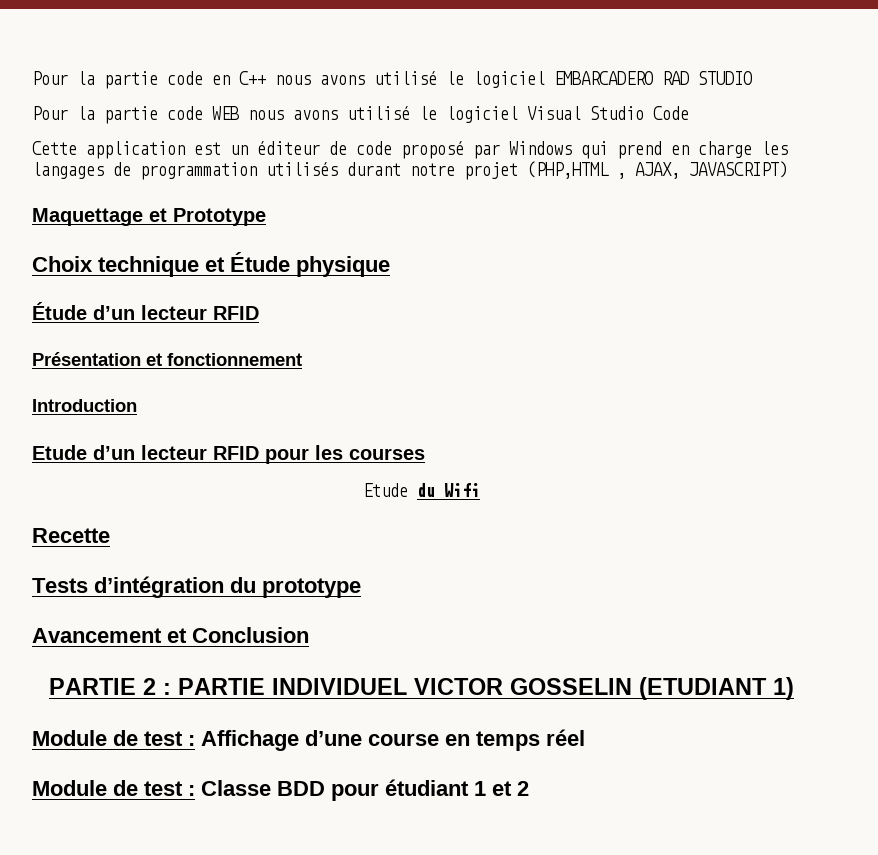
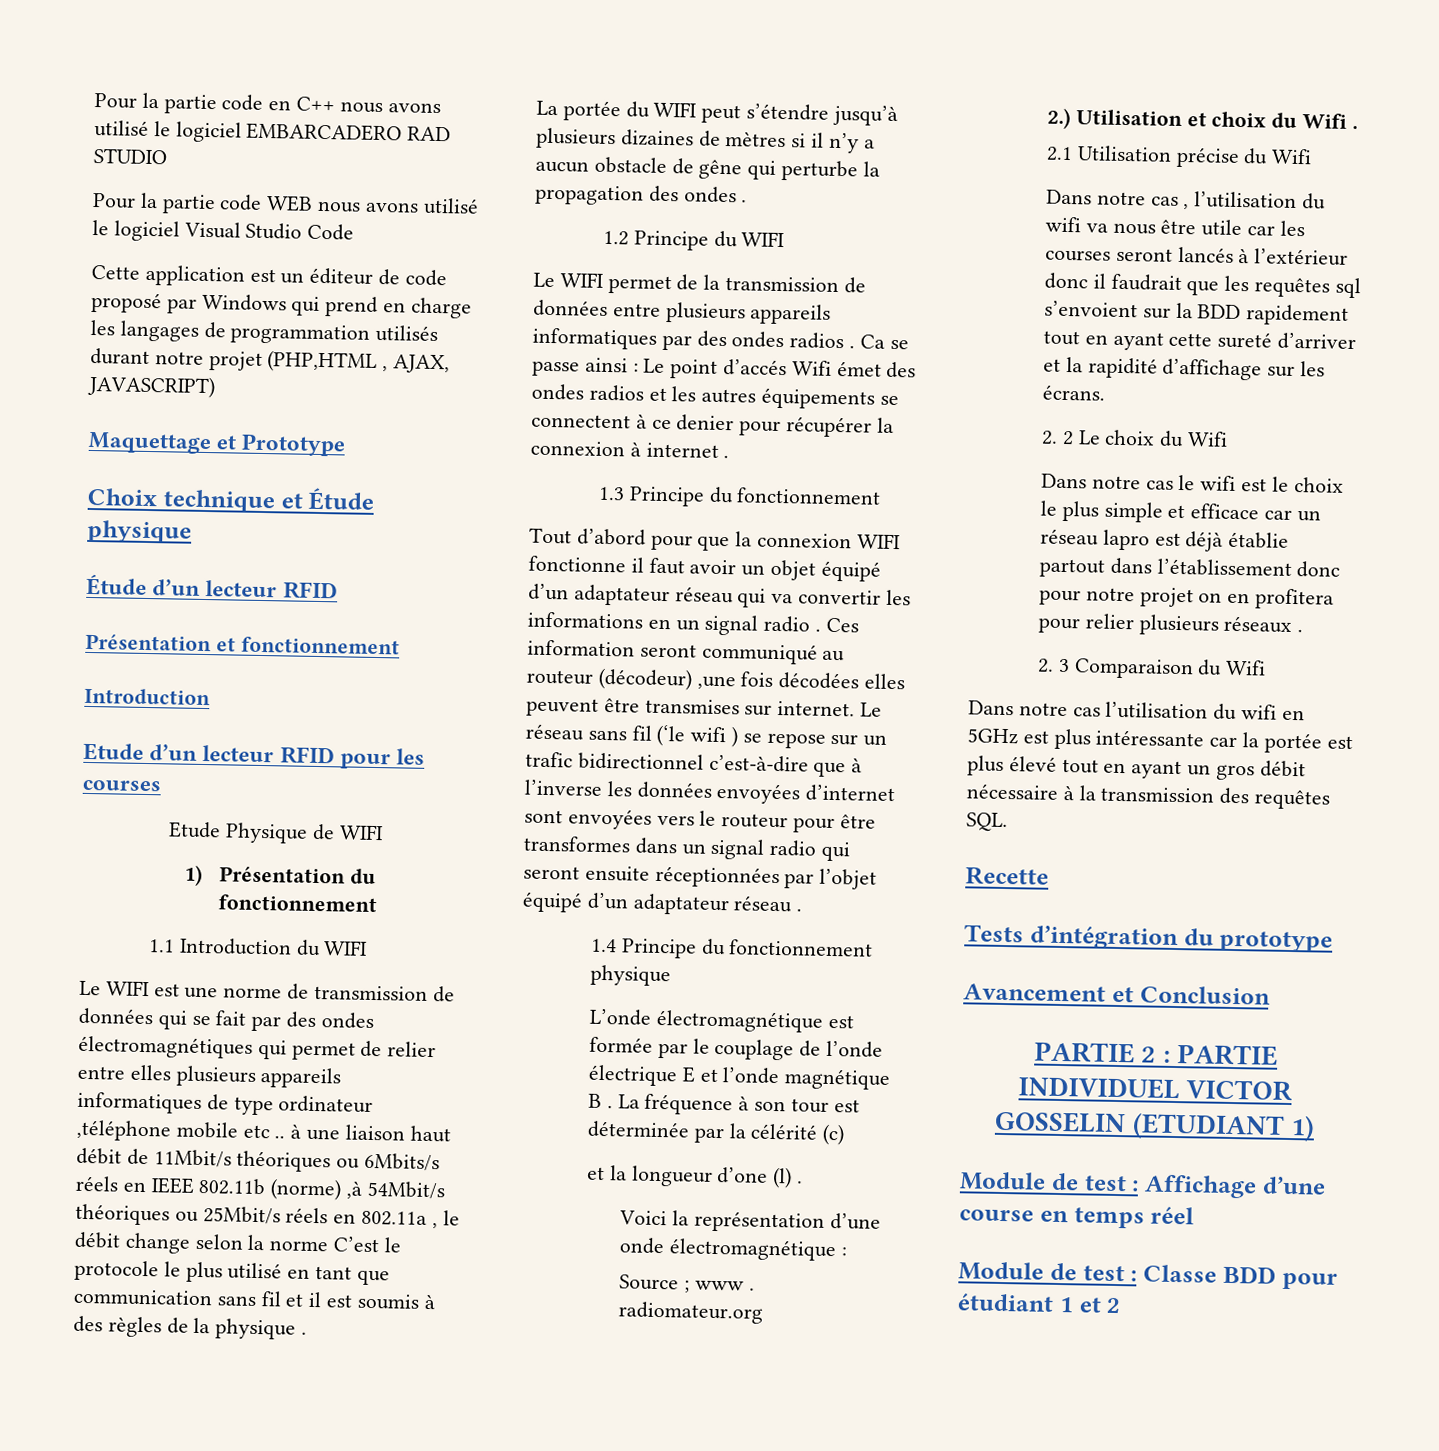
- Etude du Wifi
+ Etude Physique de WIFI
+ 1) Présentation du fonctionnement
+ 1.1 Introduction du WIFI
+ Le WIFI est une norme de transmission de données qui se fait par des ondes électromagnétiques qui permet de relier entre elles plusieurs appareils informatiques de type ordinateur ,téléphone mobile etc .. à une liaison haut débit de 11Mbit/s théoriques ou 6Mbits/s réels en IEEE 802.11b (norme) ,à 54Mbit/s théoriques ou 25Mbit/s réels en 802.11a , le débit change selon la norme C’est le protocole le plus utilisé en tant que communication sans fil et il est soumis à des règles de la physique .
+ La portée du WIFI peut s’étendre jusqu’à plusieurs dizaines de mètres si il n’y a aucun obstacle de gêne qui perturbe la propagation des ondes .
+ 1.2 Principe du WIFI
+ Le WIFI permet de la transmission de données entre plusieurs appareils informatiques par des ondes radios . Ca se passe ainsi : Le point d’accés Wifi émet des ondes radios et les autres équipements se connectent à ce denier pour récupérer la connexion à internet .
+ 1.3 Principe du fonctionnement
+ Tout d’abord pour que la connexion WIFI fonctionne il faut avoir un objet équipé d’un adaptateur réseau qui va convertir les informations en un signal radio . Ces information seront communiqué au routeur (décodeur) ,une fois décodées elles peuvent être transmises sur internet. Le réseau sans fil (‘le wifi ) se repose sur un trafic bidirectionnel c’est-à-dire que à l’inverse les données envoyées d’internet sont envoyées vers le routeur pour être transformes dans un signal radio qui seront ensuite réceptionnées par l’objet équipé d’un adaptateur réseau .
+ 1.4 Principe du fonctionnement physique
+ L’onde électromagnétique est formée par le couplage de l’onde électrique E et l’onde magnétique B . La fréquence à son tour est déterminée par la célérité (c)
+ et la longueur d’one (l) .
+ Voici la représentation d’une onde électromagnétique :
+ Source ; www . radiomateur.org
+ 2.) Utilisation et choix du Wifi .
+ 2.1 Utilisation précise du Wifi
+ Dans notre cas , l’utilisation du wifi va nous être utile car les courses seront lancés à l’extérieur donc il faudrait que les requêtes sql s’envoient sur la BDD rapidement tout en ayant cette sureté d’arriver et la rapidité d’affichage sur les écrans.
+ 2. 2 Le choix du Wifi
+ Dans notre cas le wifi est le choix le plus simple et efficace car un réseau lapro est déjà établie partout dans l’établissement donc pour notre projet on en profitera pour relier plusieurs réseaux .
+ 2. 3 Comparaison du Wifi
+ Dans notre cas l’utilisation du wifi en 5GHz est plus intéressante car la portée est plus élevé tout en ayant un gros débit nécessaire à la transmission des requêtes SQL.

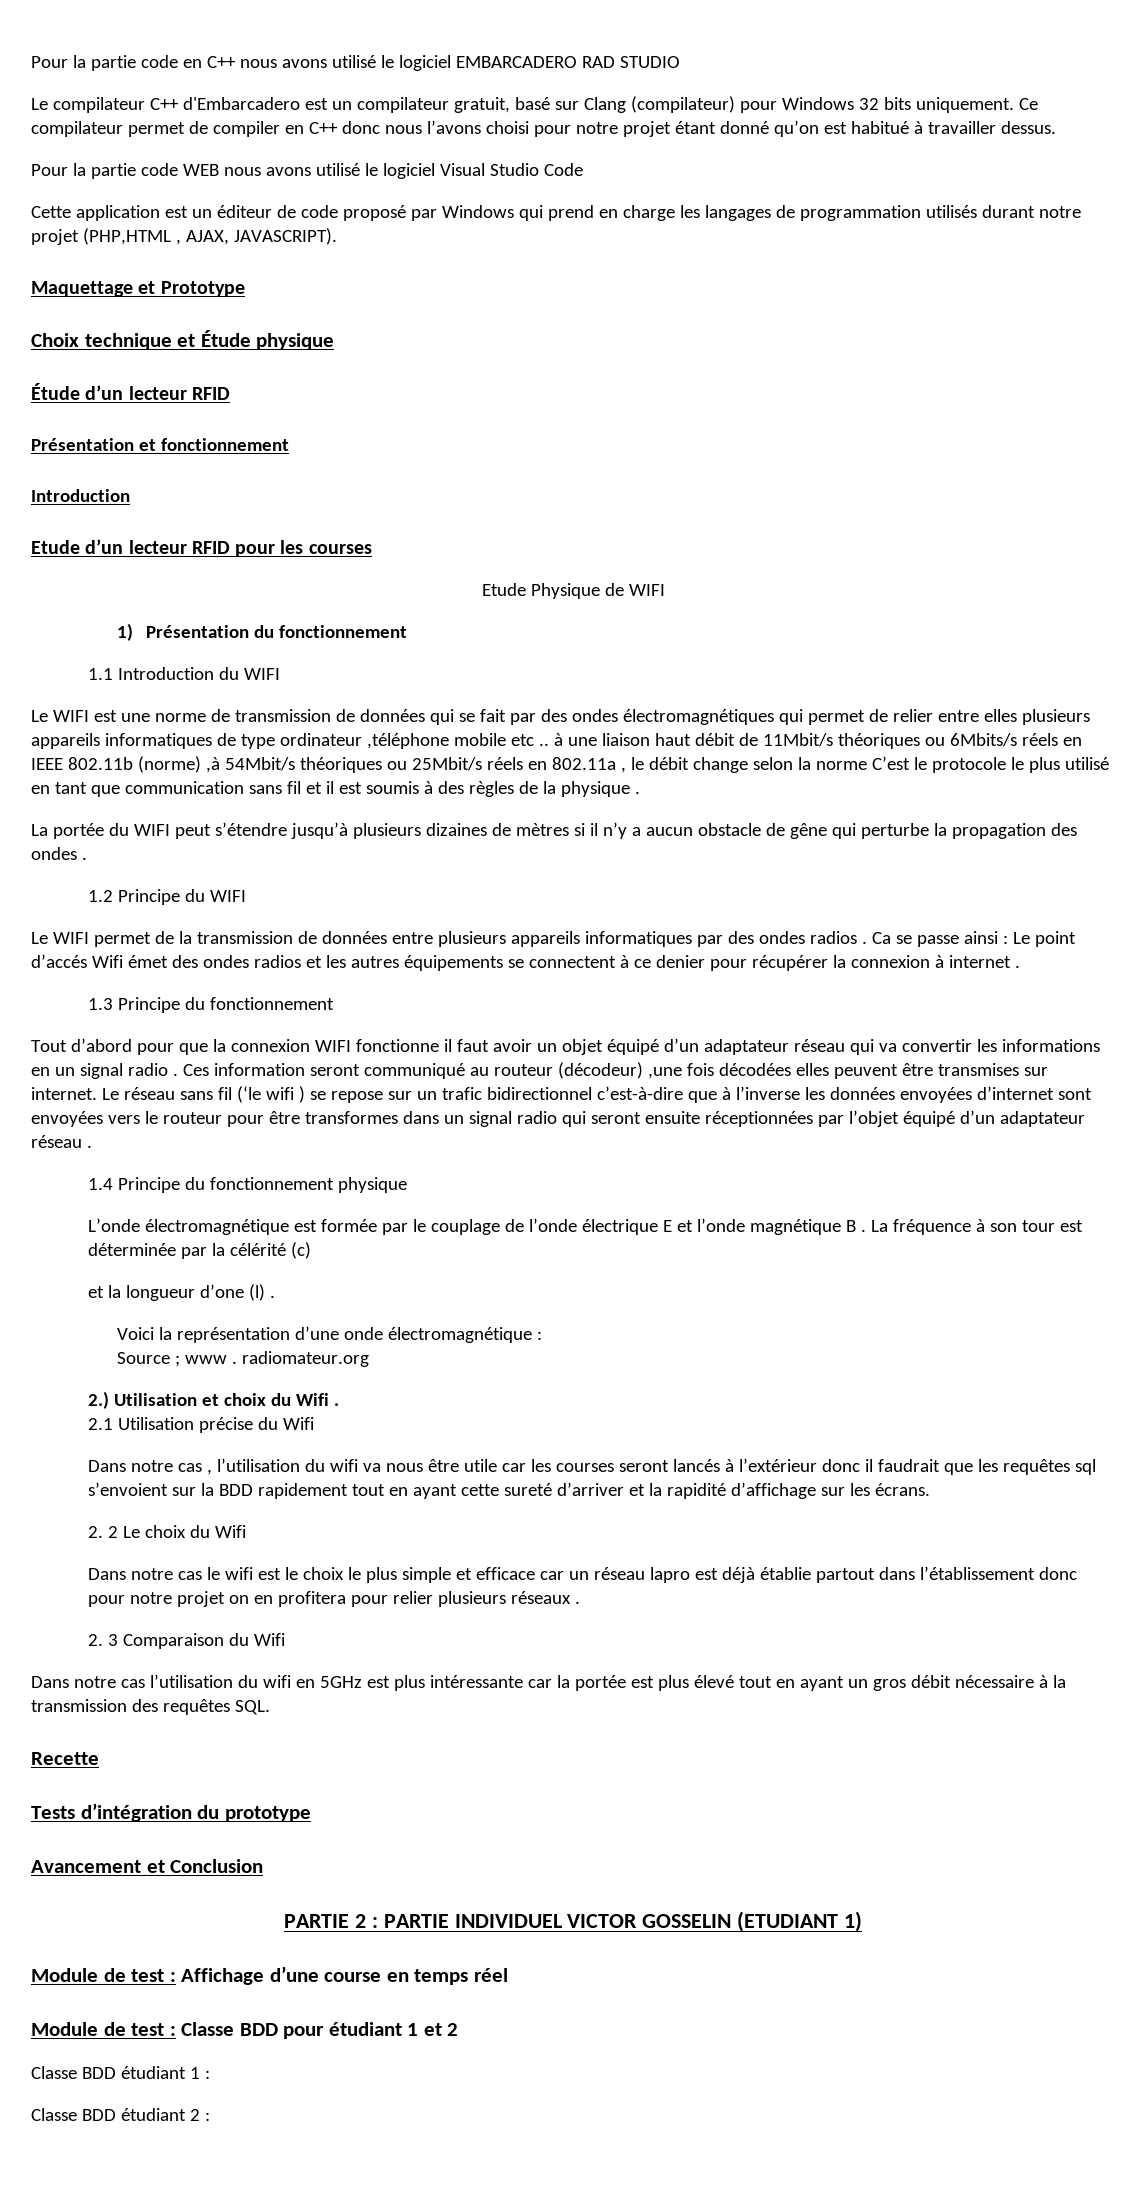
+ Le compilateur C++ d'Embarcadero est un compilateur gratuit, basé sur Clang (compilateur) pour Windows 32 bits uniquement. Ce compilateur permet de compiler en C++ donc nous l’avons choisi pour notre projet étant donné qu’on est habitué à travailler dessus.
- Cette application est un éditeur de code proposé par Windows qui prend en charge les langages de programmation utilisés durant notre projet (PHP,HTML , AJAX, JAVASCRIPT)
+ Cette application est un éditeur de code proposé par Windows qui prend en charge les langages de programmation utilisés durant notre projet (PHP,HTML , AJAX, JAVASCRIPT).
+ Classe BDD étudiant 1 :
+ Classe BDD étudiant 2 :

